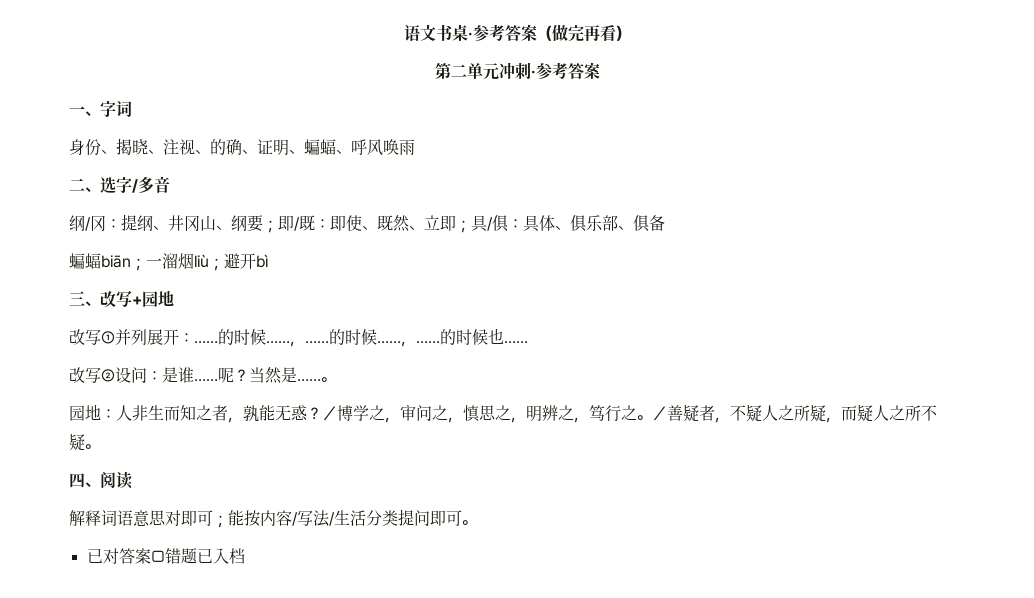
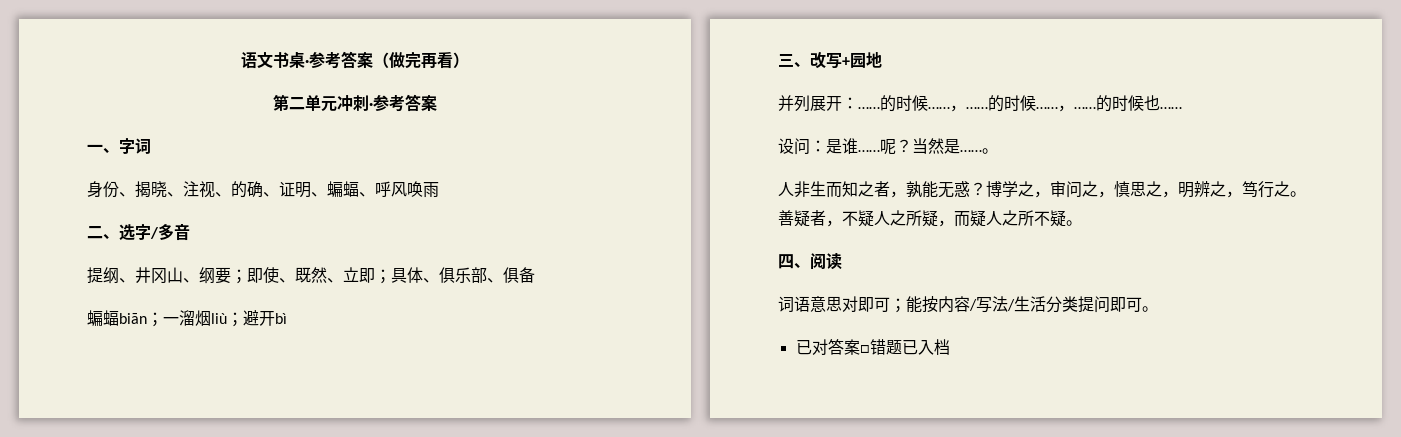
- 纲/冈：提纲、井冈山、纲要；即/既：即使、既然、立即；具/俱：具体、俱乐部、俱备
+ 提纲、井冈山、纲要；即使、既然、立即；具体、俱乐部、俱备
- 改写①并列展开：……
+ 并列展开：……
- 改写②设问：是谁……
+ 设问：是谁……
- 园地：人非生而知之者，孰能无惑？
+ 人非生而知之者，孰能无惑？
- ／博学之，审问之，慎思之，明辨之，笃行之。
+ 博学之，审问之，慎思之，明辨之，笃行之。
- ／善疑者，不疑人之所疑，而疑人之所不疑。
+ 善疑者，不疑人之所疑，而疑人之所不疑。
- 解释词语意思对即可；能按内容/写法/生活分类提问即可。
+ 词语意思对即可；能按内容/写法/生活分类提问即可。

